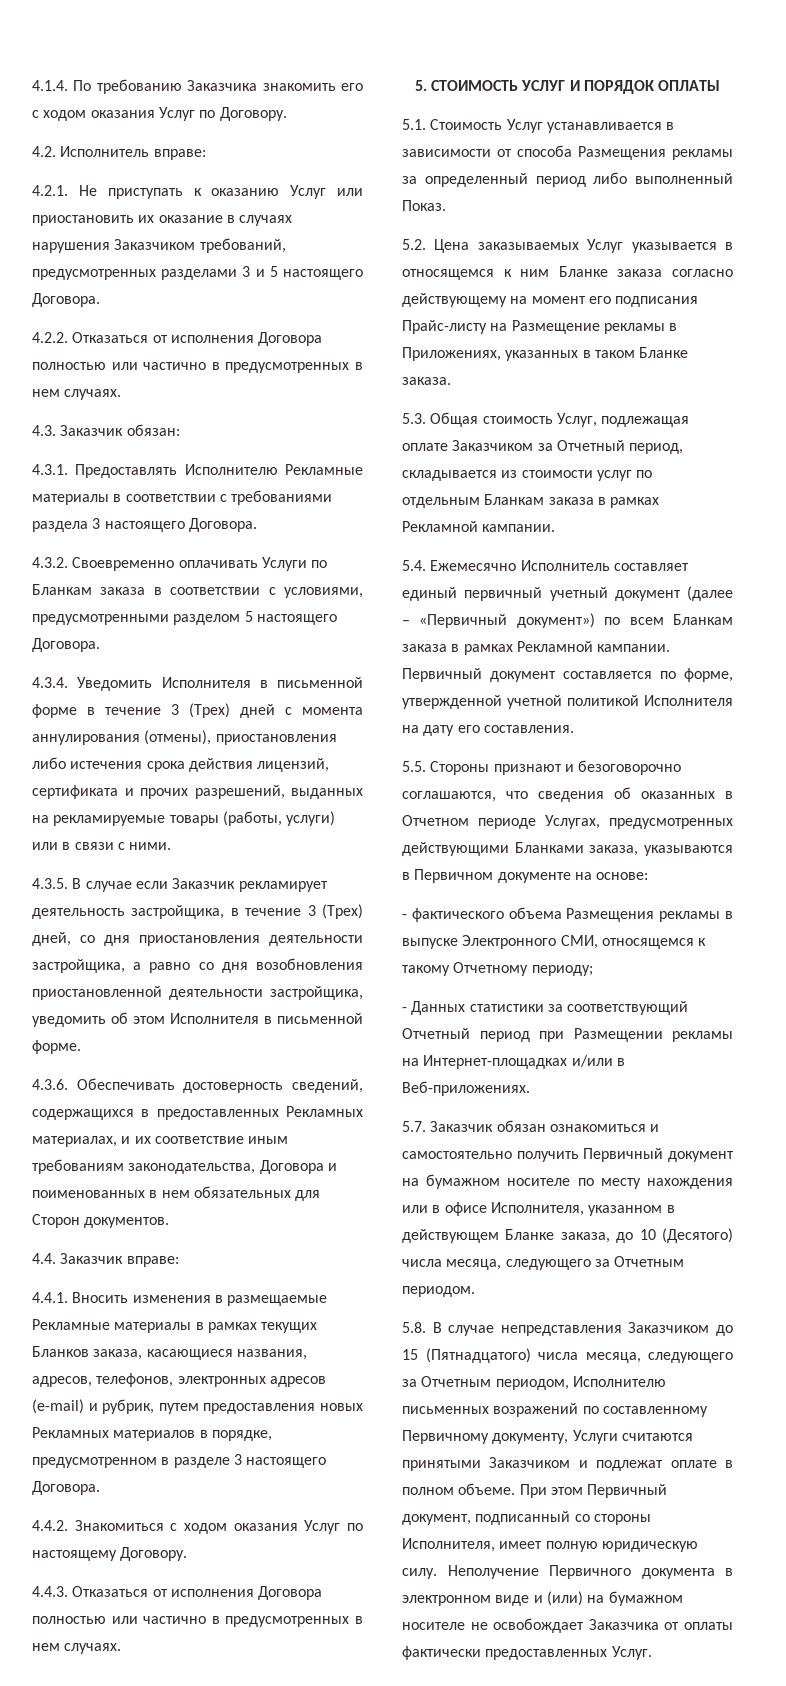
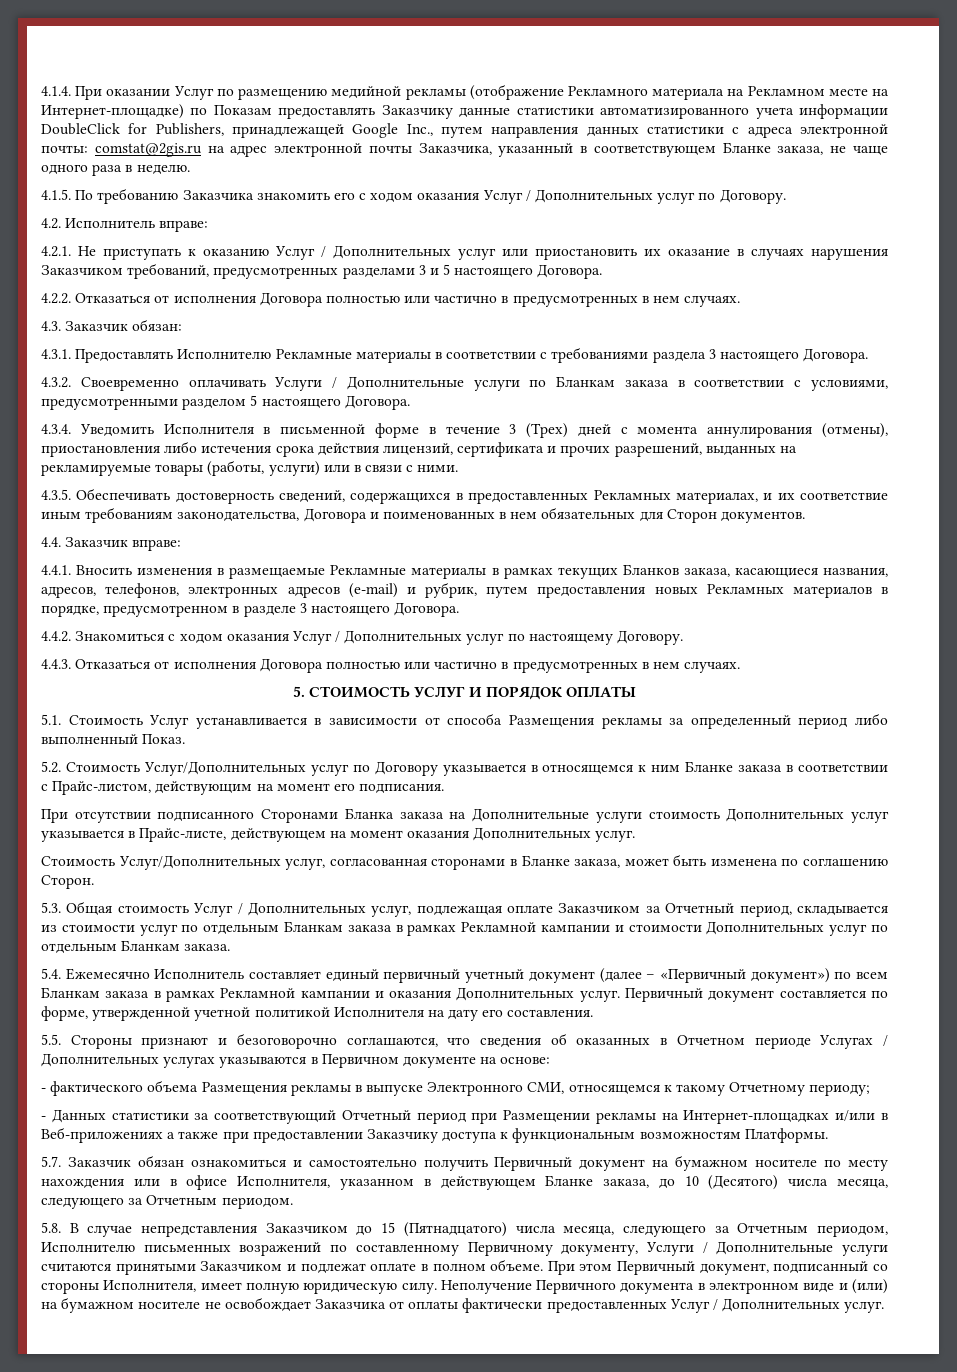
- 4.1.4. По требованию Заказчика знакомить его с ходом оказания Услуг по Договору.
+ 4.1.4. При оказании Услуг по размещению медийной рекламы (отображение Рекламного материала на Рекламном месте на Интернет-площадке) по Показам предоставлять Заказчику данные статистики автоматизированного учета информации DoubleClick for Publishers, принадлежащей Google Inc., путем направления данных статистики с адреса электронной почты: comstat@2gis.ru на адрес электронной почты Заказчика, указанный в соответствующем Бланке заказа, не чаще одного раза в неделю.
+ 4.1.5. По требованию Заказчика знакомить его с ходом оказания Услуг / Дополнительных услуг по Договору.
- 4.2.1. Не приступать к оказанию Услуг или приостановить их оказание в случаях нарушения Заказчиком требований, предусмотренных разделами 3 и 5 настоящего Договора.
+ 4.2.1. Не приступать к оказанию Услуг / Дополнительных услуг или приостановить их оказание в случаях нарушения Заказчиком требований, предусмотренных разделами 3 и 5 настоящего Договора.
- 4.3.2. Своевременно оплачивать Услуги по Бланкам заказа в соответствии с условиями, предусмотренными разделом 5 настоящего Договора.
+ 4.3.2. Своевременно оплачивать Услуги / Дополнительные услуги по Бланкам заказа в соответствии с условиями, предусмотренными разделом 5 настоящего Договора.
- 4.3.5. В случае если Заказчик рекламирует деятельность застройщика, в течение 3 (Трех) дней, со дня приостановления деятельности застройщика, а равно со дня возобновления приостановленной деятельности застройщика, уведомить об этом Исполнителя в письменной форме.
- 4.3.6. Обеспечивать достоверность сведений, содержащихся в предоставленных Рекламных материалах, и их соответствие иным требованиям законодательства, Договора и поименованных в нем обязательных для Сторон документов.
+ 4.3.5. Обеспечивать достоверность сведений, содержащихся в предоставленных Рекламных материалах, и их соответствие иным требованиям законодательства, Договора и поименованных в нем обязательных для Сторон документов.
- 4.4.2. Знакомиться с ходом оказания Услуг по настоящему Договору.
+ 4.4.2. Знакомиться с ходом оказания Услуг / Дополнительных услуг по настоящему Договору.
- 5.2. Цена заказываемых Услуг указывается в относящемся к ним Бланке заказа согласно действующему на момент его подписания Прайс-листу на Размещение рекламы в Приложениях, указанных в таком Бланке заказа.
+ 5.2. Стоимость Услуг/Дополнительных услуг по Договору указывается в относящемся к ним Бланке заказа в соответствии с Прайс-листом, действующим на момент его подписания.
+ При отсутствии подписанного Сторонами Бланка заказа на Дополнительные услуги стоимость Дополнительных услуг указывается в Прайс-листе, действующем на момент оказания Дополнительных услуг.
+ Стоимость Услуг/Дополнительных услуг, согласованная сторонами в Бланке заказа, может быть изменена по соглашению Сторон.
- 5.3. Общая стоимость Услуг, подлежащая оплате Заказчиком за Отчетный период, складывается из стоимости услуг по отдельным Бланкам заказа в рамках Рекламной кампании.
+ 5.3. Общая стоимость Услуг / Дополнительных услуг, подлежащая оплате Заказчиком за Отчетный период, складывается из стоимости услуг по отдельным Бланкам заказа в рамках Рекламной кампании и стоимости Дополнительных услуг по отдельным Бланкам заказа.
- 5.4. Ежемесячно Исполнитель составляет единый первичный учетный документ (далее – «Первичный документ») по всем Бланкам заказа в рамках Рекламной кампании.
+ 5.4. Ежемесячно Исполнитель составляет единый первичный учетный документ (далее – «Первичный документ») по всем Бланкам заказа в рамках Рекламной кампании и оказания Дополнительных услуг.
- 5.5. Стороны признают и безоговорочно соглашаются, что сведения об оказанных в Отчетном периоде Услугах, предусмотренных действующими Бланками заказа, указываются в Первичном документе на основе:
+ 5.5. Стороны признают и безоговорочно соглашаются, что сведения об оказанных в Отчетном периоде Услугах / Дополнительных услугах указываются в Первичном документе на основе:
- - Данных статистики за соответствующий Отчетный период при Размещении рекламы на Интернет-площадках и/или в Веб-приложениях.
+ - Данных статистики за соответствующий Отчетный период при Размещении рекламы на Интернет-площадках и/или в Веб-приложениях а также при предоставлении Заказчику доступа к функциональным возможностям Платформы.
- 5.8. В случае непредставления Заказчиком до 15 (Пятнадцатого) числа месяца, следующего за Отчетным периодом, Исполнителю письменных возражений по составленному Первичному документу, Услуги считаются принятыми Заказчиком и подлежат оплате в полном объеме.
+ 5.8. В случае непредставления Заказчиком до 15 (Пятнадцатого) числа месяца, следующего за Отчетным периодом, Исполнителю письменных возражений по составленному Первичному документу, Услуги / Дополнительные услуги считаются принятыми Заказчиком и подлежат оплате в полном объеме.
- Неполучение Первичного документа в электронном виде и (или) на бумажном носителе не освобождает Заказчика от оплаты фактически предоставленных Услуг.
+ Неполучение Первичного документа в электронном виде и (или) на бумажном носителе не освобождает Заказчика от оплаты фактически предоставленных Услуг / Дополнительных услуг.

